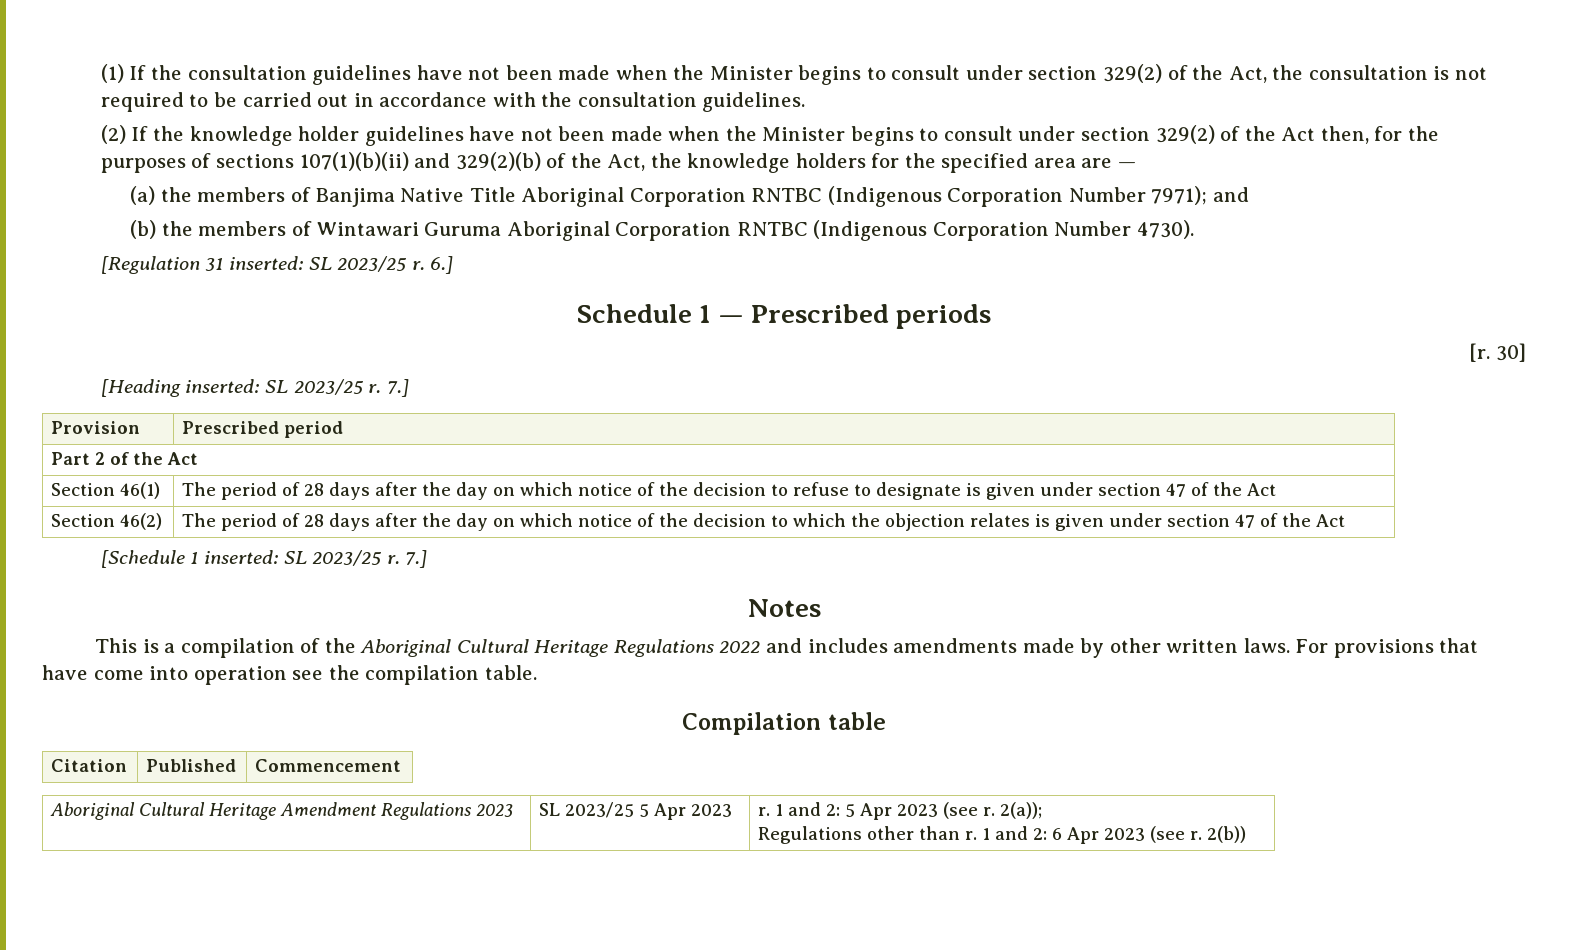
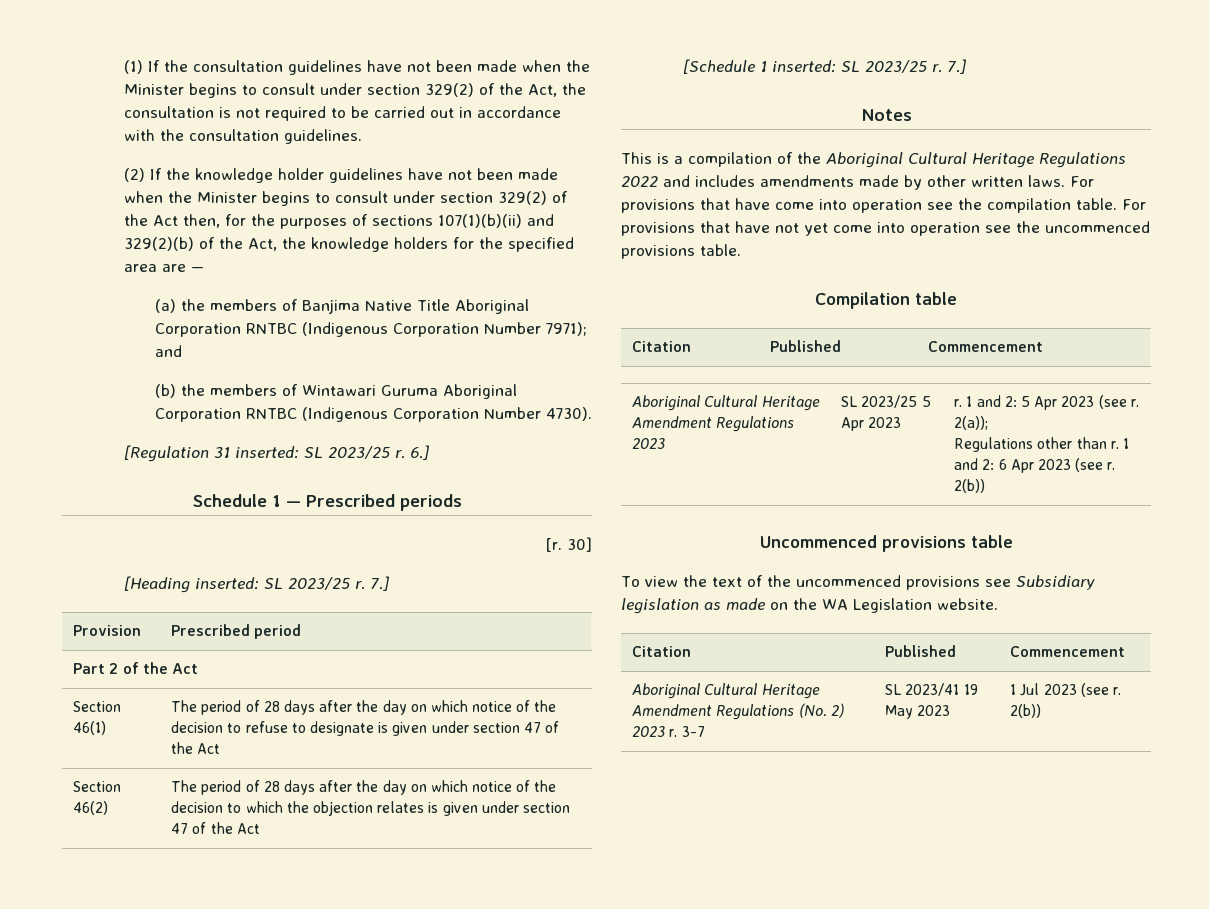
+ For provisions that have not yet come into operation see the uncommenced provisions table.
+ Uncommenced provisions table
+ To view the text of the uncommenced provisions see Subsidiary legislation as made on the WA Legislation website.
+ Citation | Published | Commencement
+ Aboriginal Cultural Heritage Amendment Regulations (No. 2) 2023 r. 3-7 | SL 2023/41 19 May 2023 | 1 Jul 2023 (see r. 2(b))

